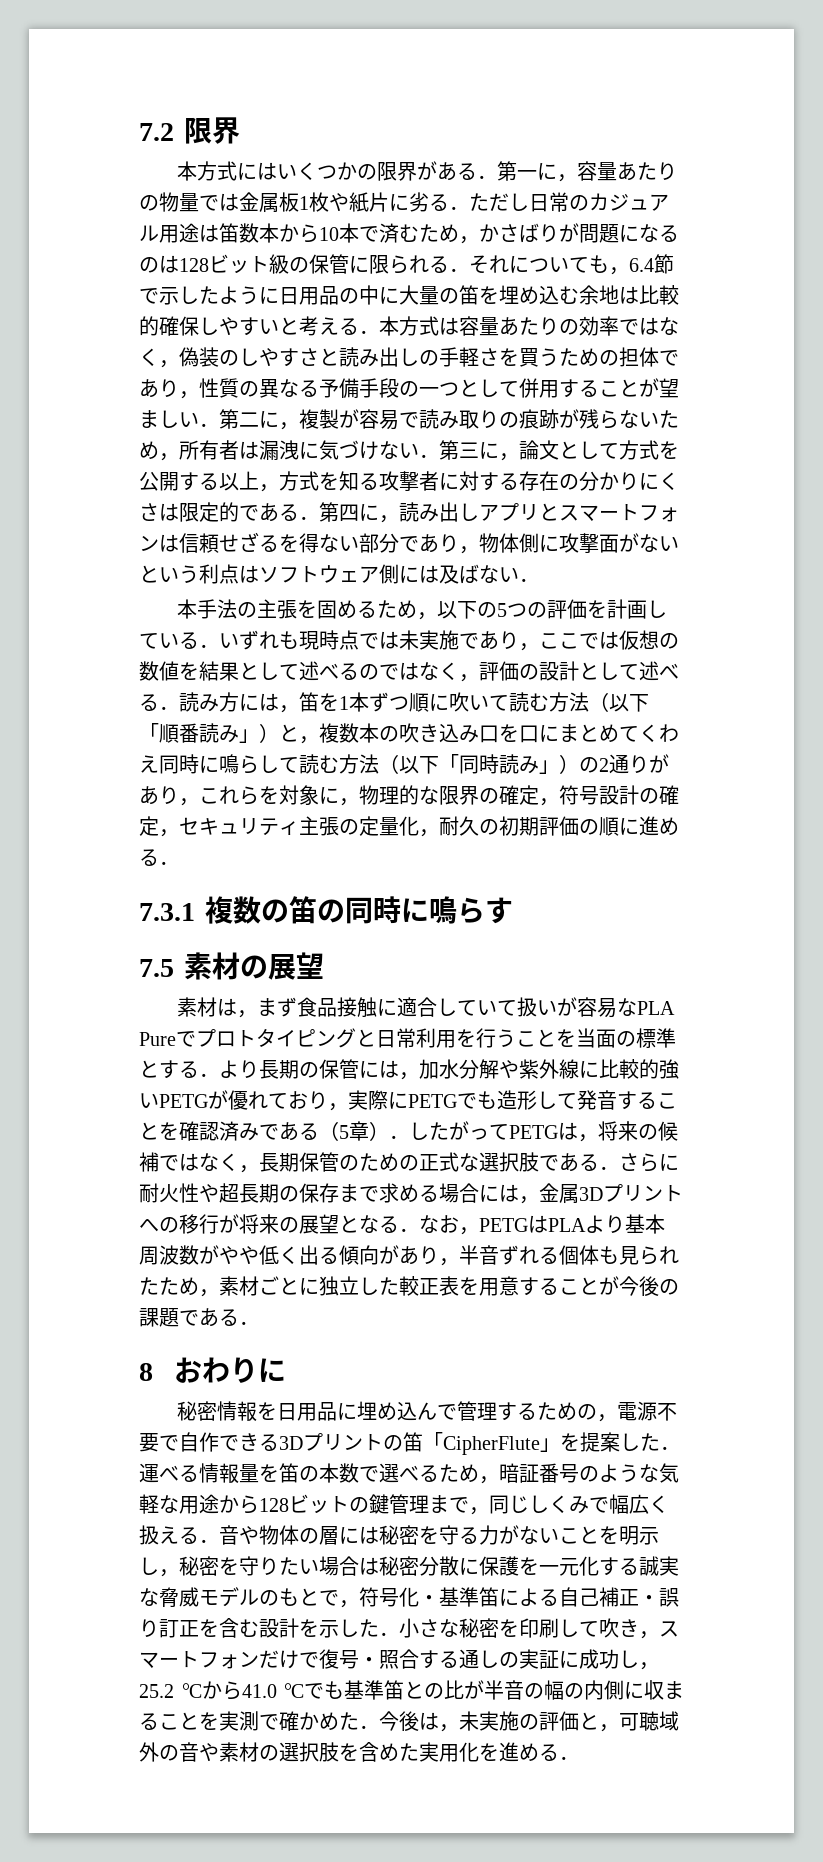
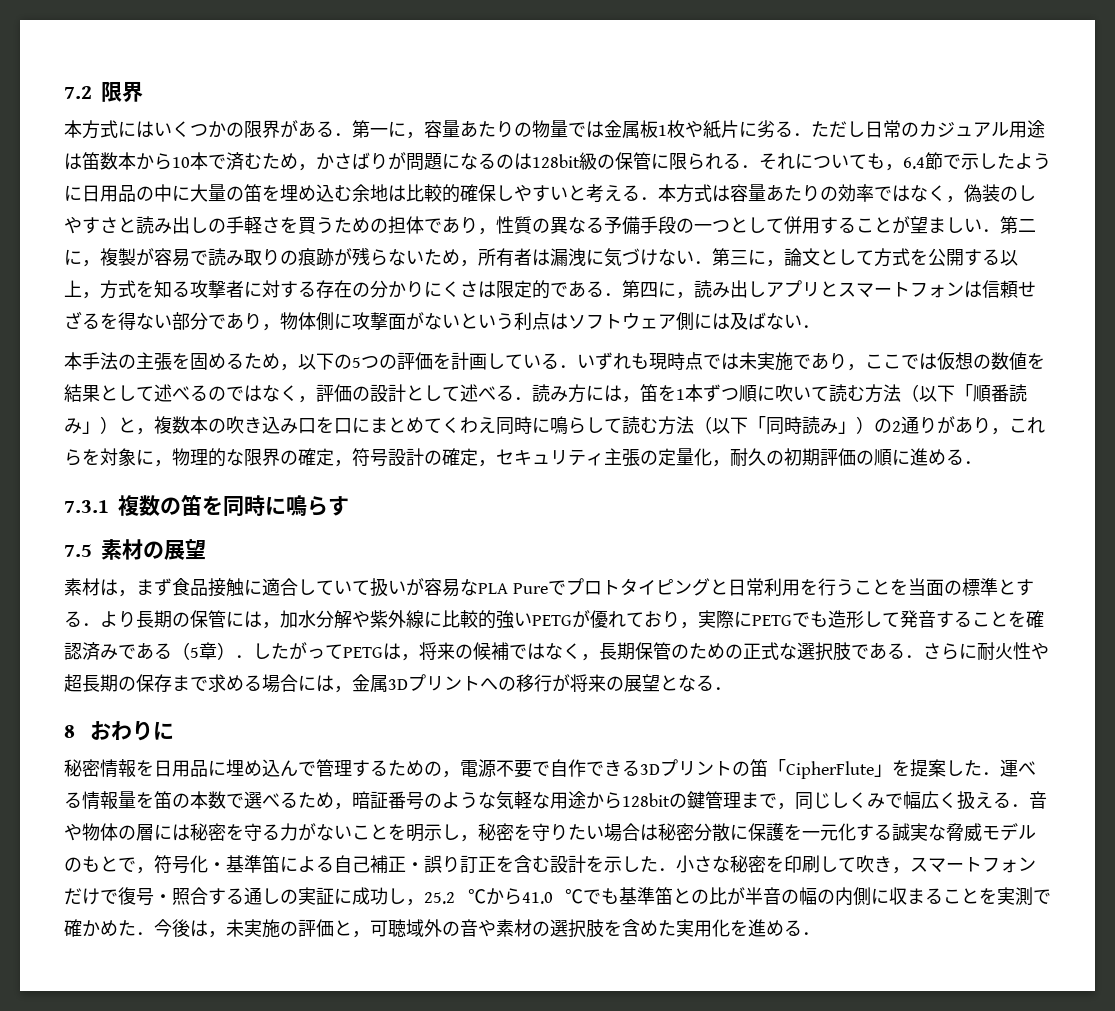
- 本方式にはいくつかの限界がある．第一に，容量あたりの物量では金属板1枚や紙片に劣る．ただし日常のカジュアル用途は笛数本から10本で済むため，かさばりが問題になるのは128ビット級の保管に限られる．それについても，6.4節で示したように日用品の中に大量の笛を埋め込む余地は比較的確保しやすいと考える．本方式は容量あたりの効率ではなく，偽装のしやすさと読み出しの手軽さを買うための担体であり，性質の異なる予備手段の一つとして併用することが望ましい．第二に，複製が容易で読み取りの痕跡が残らないため，所有者は漏洩に気づけない．第三に，論文として方式を公開する以上，方式を知る攻撃者に対する存在の分かりにくさは限定的である．第四に，読み出しアプリとスマートフォンは信頼せざるを得ない部分であり，物体側に攻撃面がないという利点はソフトウェア側には及ばない．
+ 本方式にはいくつかの限界がある．第一に，容量あたりの物量では金属板1枚や紙片に劣る．ただし日常のカジュアル用途は笛数本から10本で済むため，かさばりが問題になるのは128bit級の保管に限られる．それについても，6.4節で示したように日用品の中に大量の笛を埋め込む余地は比較的確保しやすいと考える．本方式は容量あたりの効率ではなく，偽装のしやすさと読み出しの手軽さを買うための担体であり，性質の異なる予備手段の一つとして併用することが望ましい．第二に，複製が容易で読み取りの痕跡が残らないため，所有者は漏洩に気づけない．第三に，論文として方式を公開する以上，方式を知る攻撃者に対する存在の分かりにくさは限定的である．第四に，読み出しアプリとスマートフォンは信頼せざるを得ない部分であり，物体側に攻撃面がないという利点はソフトウェア側には及ばない．
- 7.3.1複数の笛の同時に鳴らす
+ 7.3.1複数の笛を同時に鳴らす
- 素材は，まず食品接触に適合していて扱いが容易なPLA Pureでプロトタイピングと日常利用を行うことを当面の標準とする．より長期の保管には，加水分解や紫外線に比較的強いPETGが優れており，実際にPETGでも造形して発音することを確認済みである（5章）．したがってPETGは，将来の候補ではなく，長期保管のための正式な選択肢である．さらに耐火性や超長期の保存まで求める場合には，金属3Dプリントへの移行が将来の展望となる．なお，PETGはPLAより基本周波数がやや低く出る傾向があり，半音ずれる個体も見られたため，素材ごとに独立した較正表を用意することが今後の課題である．
+ 素材は，まず食品接触に適合していて扱いが容易なPLA Pureでプロトタイピングと日常利用を行うことを当面の標準とする．より長期の保管には，加水分解や紫外線に比較的強いPETGが優れており，実際にPETGでも造形して発音することを確認済みである（5章）．したがってPETGは，将来の候補ではなく，長期保管のための正式な選択肢である．さらに耐火性や超長期の保存まで求める場合には，金属3Dプリントへの移行が将来の展望となる．
- 秘密情報を日用品に埋め込んで管理するための，電源不要で自作できる3Dプリントの笛「CipherFlute」を提案した．運べる情報量を笛の本数で選べるため，暗証番号のような気軽な用途から128ビットの鍵管理まで，同じしくみで幅広く扱える．音や物体の層には秘密を守る力がないことを明示し，秘密を守りたい場合は秘密分散に保護を一元化する誠実な脅威モデルのもとで，符号化・基準笛による自己補正・誤り訂正を含む設計を示した．小さな秘密を印刷して吹き，スマートフォンだけで復号・照合する通しの実証に成功し，25.2 ℃から41.0 ℃でも基準笛との比が半音の幅の内側に収まることを実測で確かめた．今後は，未実施の評価と，可聴域外の音や素材の選択肢を含めた実用化を進める．
+ 秘密情報を日用品に埋め込んで管理するための，電源不要で自作できる3Dプリントの笛「CipherFlute」を提案した．運べる情報量を笛の本数で選べるため，暗証番号のような気軽な用途から128bitの鍵管理まで，同じしくみで幅広く扱える．音や物体の層には秘密を守る力がないことを明示し，秘密を守りたい場合は秘密分散に保護を一元化する誠実な脅威モデルのもとで，符号化・基準笛による自己補正・誤り訂正を含む設計を示した．小さな秘密を印刷して吹き，スマートフォンだけで復号・照合する通しの実証に成功し，25.2 ℃から41.0 ℃でも基準笛との比が半音の幅の内側に収まることを実測で確かめた．今後は，未実施の評価と，可聴域外の音や素材の選択肢を含めた実用化を進める．

